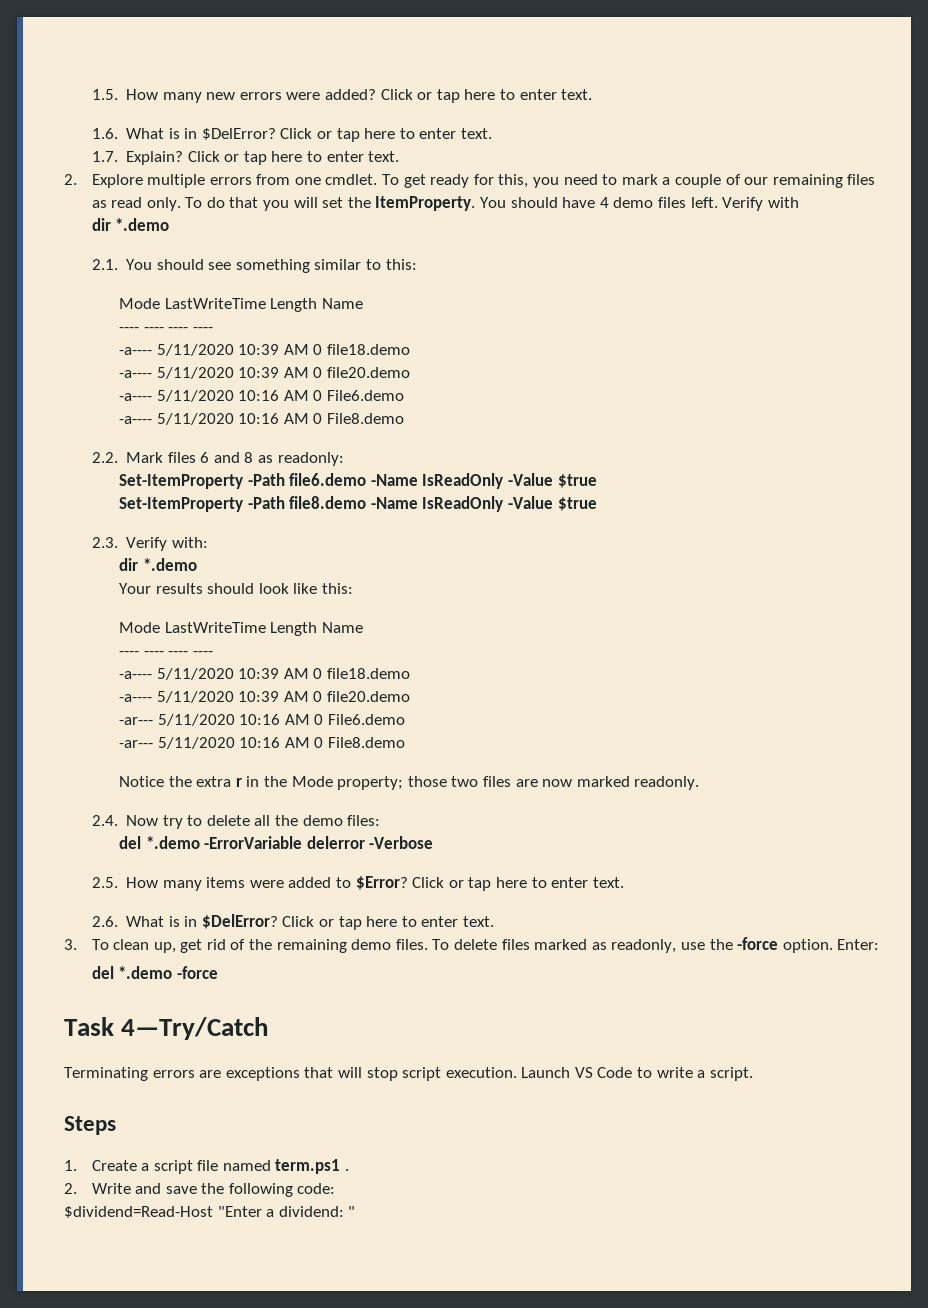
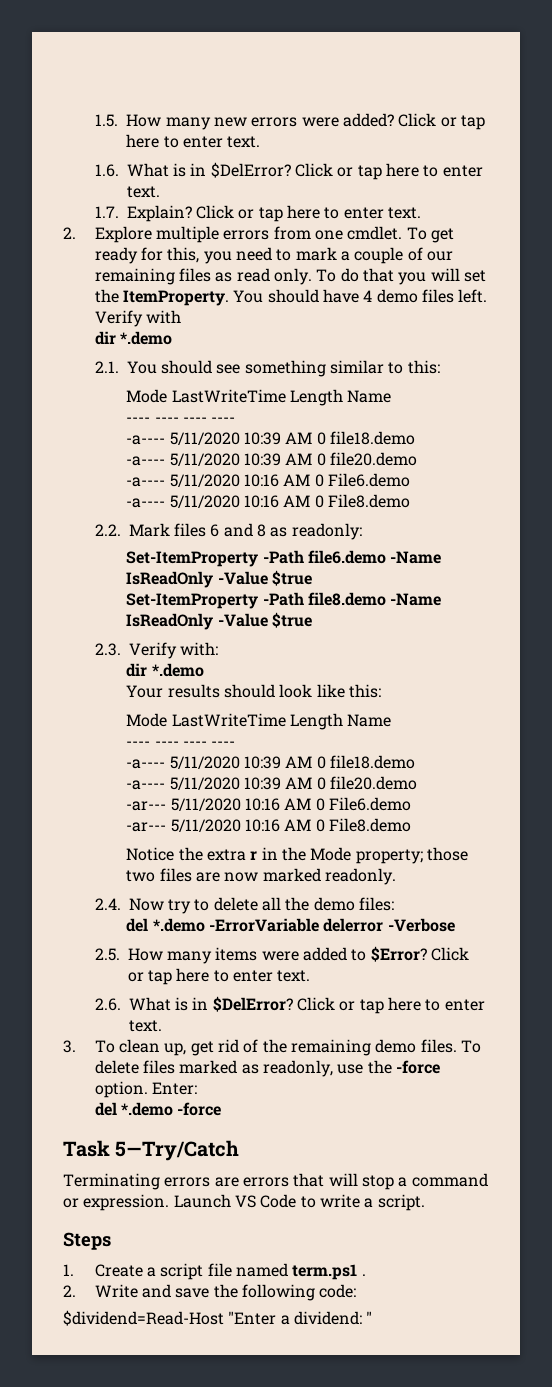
- Task 4—Try/Catch
+ Task 5—Try/Catch
- Terminating errors are exceptions that will stop script execution.
+ Terminating errors are errors that will stop a command or expression.

